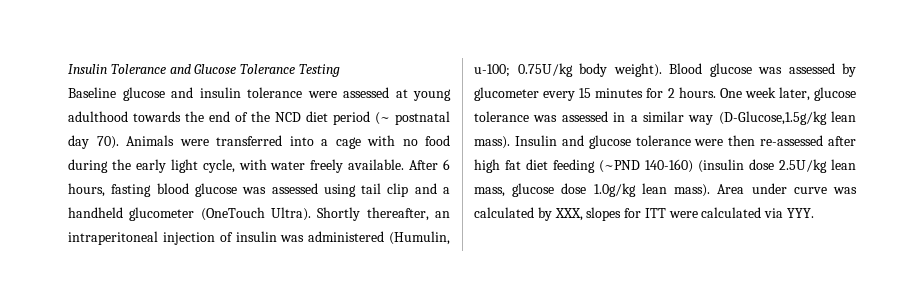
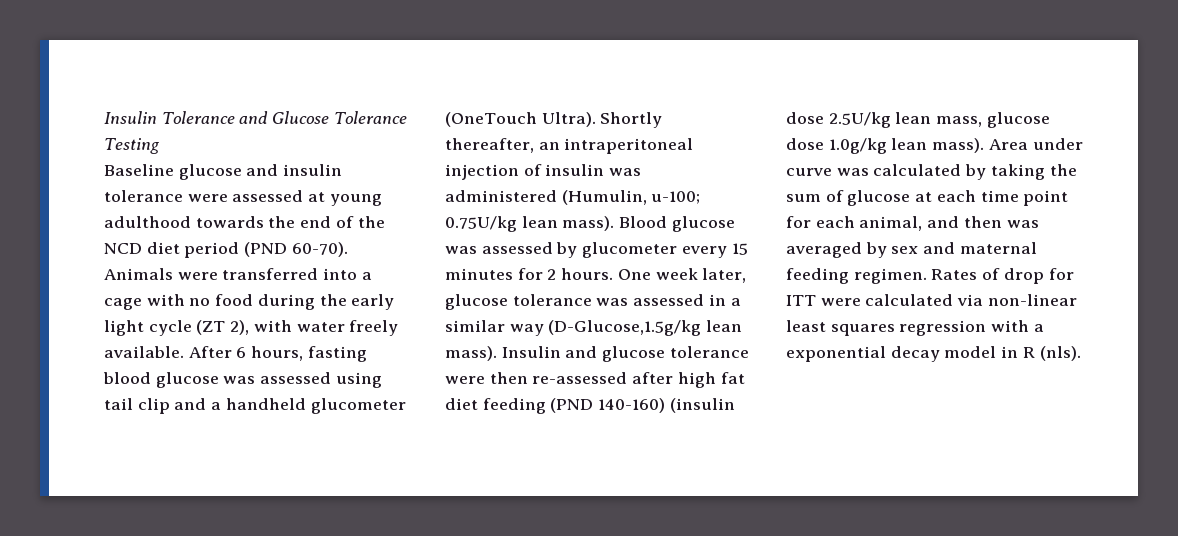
- Baseline glucose and insulin tolerance were assessed at young adulthood towards the end of the NCD diet period (~ postnatal day 70).
+ Baseline glucose and insulin tolerance were assessed at young adulthood towards the end of the NCD diet period (PND 60-70).
- Animals were transferred into a cage with no food during the early light cycle, with water freely available.
+ Animals were transferred into a cage with no food during the early light cycle (ZT 2), with water freely available.
- Shortly thereafter, an intraperitoneal injection of insulin was administered (Humulin, u-100; 0.75U/kg body weight).
+ Shortly thereafter, an intraperitoneal injection of insulin was administered (Humulin, u-100; 0.75U/kg lean mass).
- Insulin and glucose tolerance were then re-assessed after high fat diet feeding (~PND 140-160) (insulin dose 2.5U/kg lean mass, glucose dose 1.0g/kg lean mass).
+ Insulin and glucose tolerance were then re-assessed after high fat diet feeding (PND 140-160) (insulin dose 2.5U/kg lean mass, glucose dose 1.0g/kg lean mass).
- Area under curve was calculated by XXX, slopes for ITT were calculated via YYY.
+ Area under curve was calculated by taking the sum of glucose at each time point for each animal, and then was averaged by sex and maternal feeding regimen. Rates of drop for ITT were calculated via non-linear least squares regression with a exponential decay model in R (nls).

